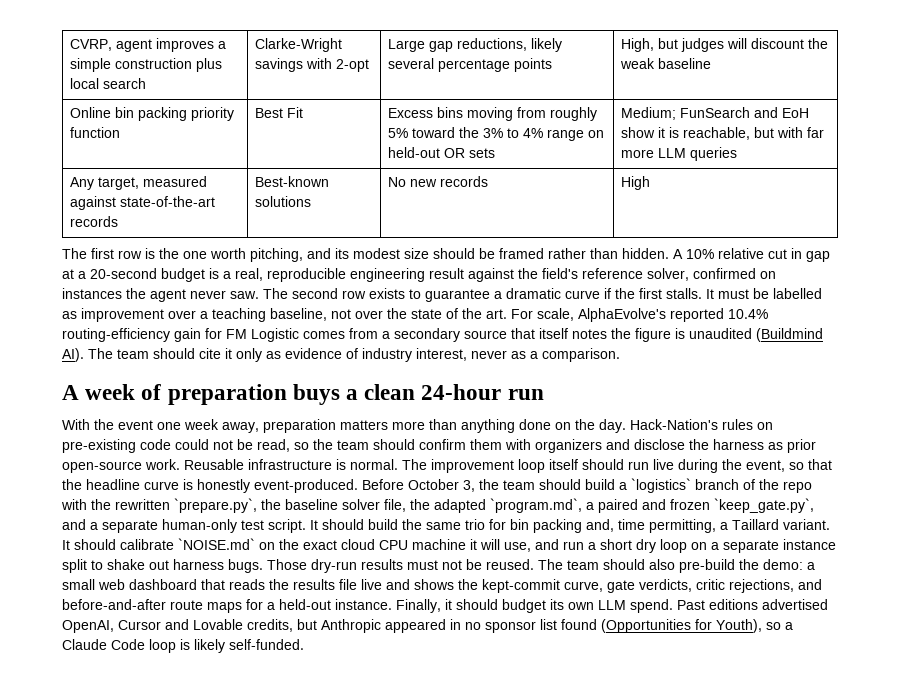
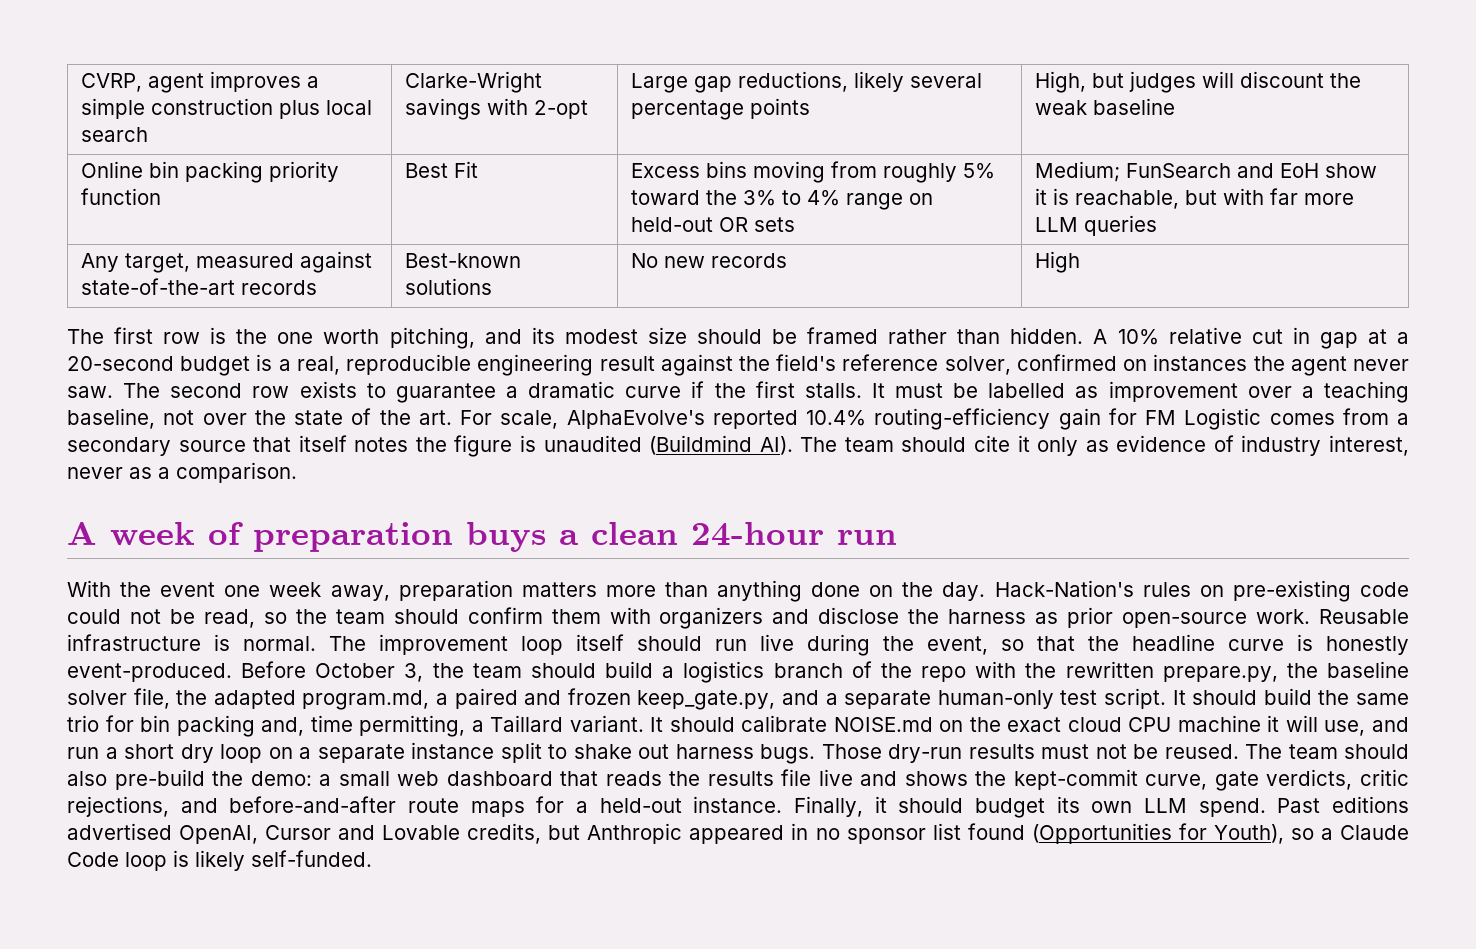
- Before October 3, the team should build a `logistics` branch of the repo with the rewritten `prepare.py`, the baseline solver file, the adapted `program.md`, a paired and frozen `keep_gate.py`, and a separate human-only test script.
+ Before October 3, the team should build a logistics branch of the repo with the rewritten prepare.py, the baseline solver file, the adapted program.md, a paired and frozen keep_gate.py, and a separate human-only test script.
- It should calibrate `NOISE.md` on the exact cloud CPU machine it will use, and run a short dry loop on a separate instance split to shake out harness bugs.
+ It should calibrate NOISE.md on the exact cloud CPU machine it will use, and run a short dry loop on a separate instance split to shake out harness bugs.

